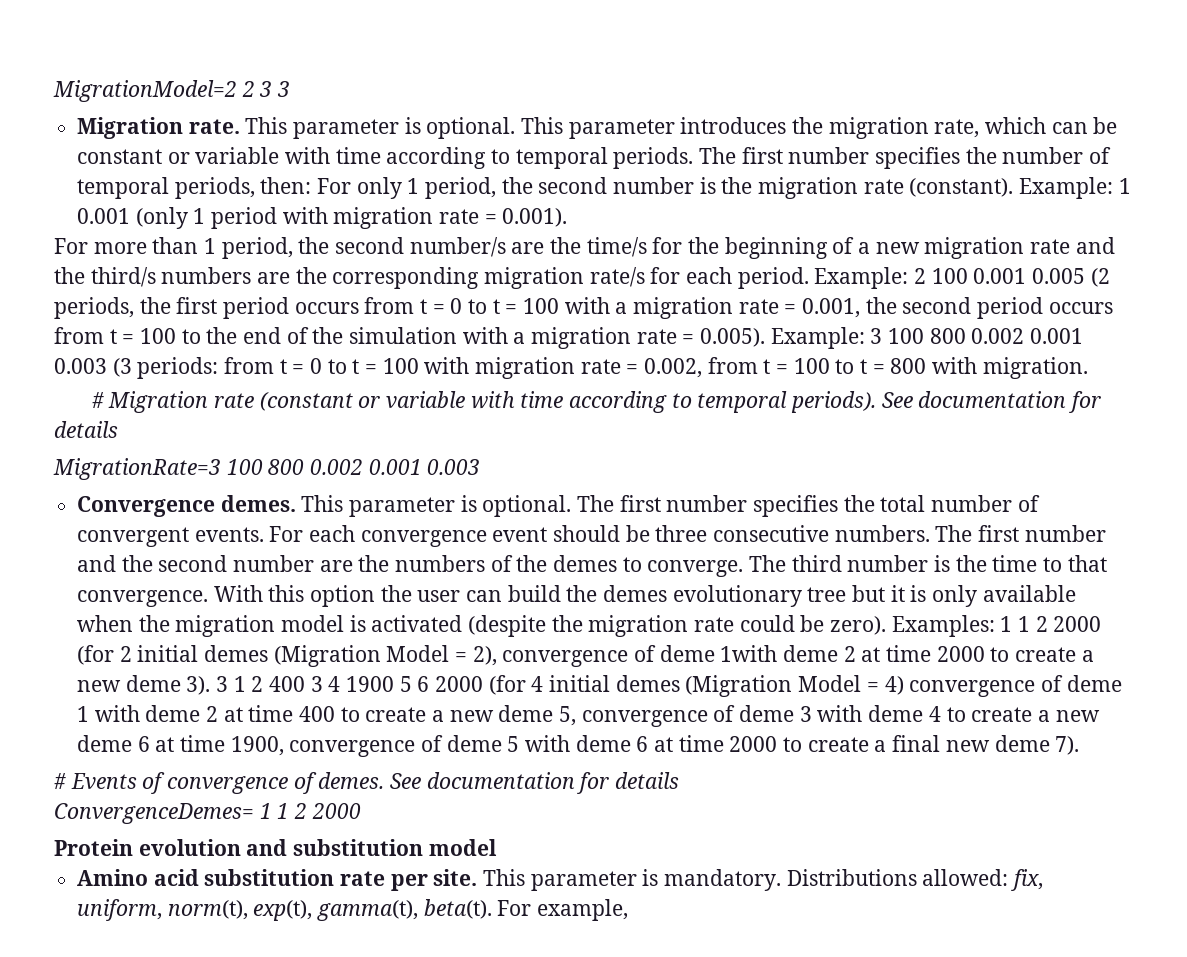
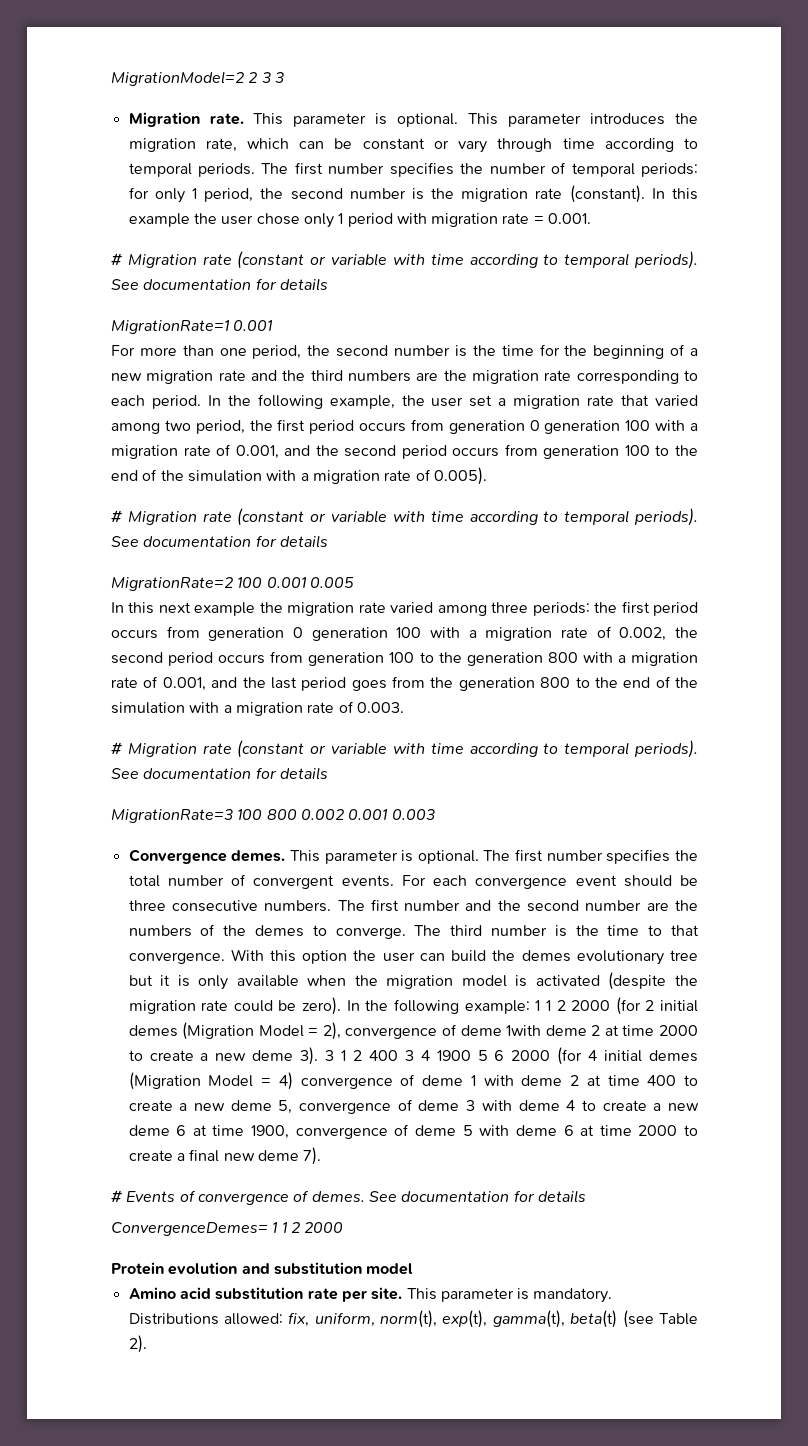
- This parameter introduces the migration rate, which can be constant or variable with time according to temporal periods.
+ This parameter introduces the migration rate, which can be constant or vary through time according to temporal periods.
- The first number specifies the number of temporal periods, then: For only 1 period, the second number is the migration rate (constant).
+ The first number specifies the number of temporal periods: for only 1 period, the second number is the migration rate (constant).
- Example: 1 0.001 (only 1 period with migration rate = 0.001).
+ In this example the user chose only 1 period with migration rate = 0.001.
+ # Migration rate (constant or variable with time according to temporal periods). See documentation for details
+ MigrationRate=1 0.001
- For more than 1 period, the second number/s are the time/s for the beginning of a new migration rate and the third/s numbers are the corresponding migration rate/s for each period. Example: 2 100 0.001 0.005 (2 periods, the first period occurs from t = 0 to t = 100 with a migration rate = 0.001, the second period occurs from t = 100 to the end of the simulation with a migration rate = 0.005). Example: 3 100 800 0.002 0.001 0.003 (3 periods: from t = 0 to t = 100 with migration rate = 0.002, from t = 100 to t = 800 with migration.
+ For more than one period, the second number is the time for the beginning of a new migration rate and the third numbers are the migration rate corresponding to each period. In the following example, the user set a migration rate that varied among two period, the first period occurs from generation 0 generation 100 with a migration rate of 0.001, and the second period occurs from generation 100 to the end of the simulation with a migration rate of 0.005).
+ # Migration rate (constant or variable with time according to temporal periods). See documentation for details
+ MigrationRate=2 100 0.001 0.005
+ In this next example the migration rate varied among three periods: the first period occurs from generation 0 generation 100 with a migration rate of 0.002, the second period occurs from generation 100 to the generation 800 with a migration rate of 0.001, and the last period goes from the generation 800 to the end of the simulation with a migration rate of 0.003.
- Examples: 1 1 2 2000 (for 2 initial demes (Migration Model = 2), convergence of deme 1with deme 2 at time 2000 to create a new deme 3).
+ In the following example: 1 1 2 2000 (for 2 initial demes (Migration Model = 2), convergence of deme 1with deme 2 at time 2000 to create a new deme 3).
- Distributions allowed: fix, uniform, norm(t), exp(t), gamma(t), beta(t). For example,
+ Distributions allowed: fix, uniform, norm(t), exp(t), gamma(t), beta(t) (see Table 2).

